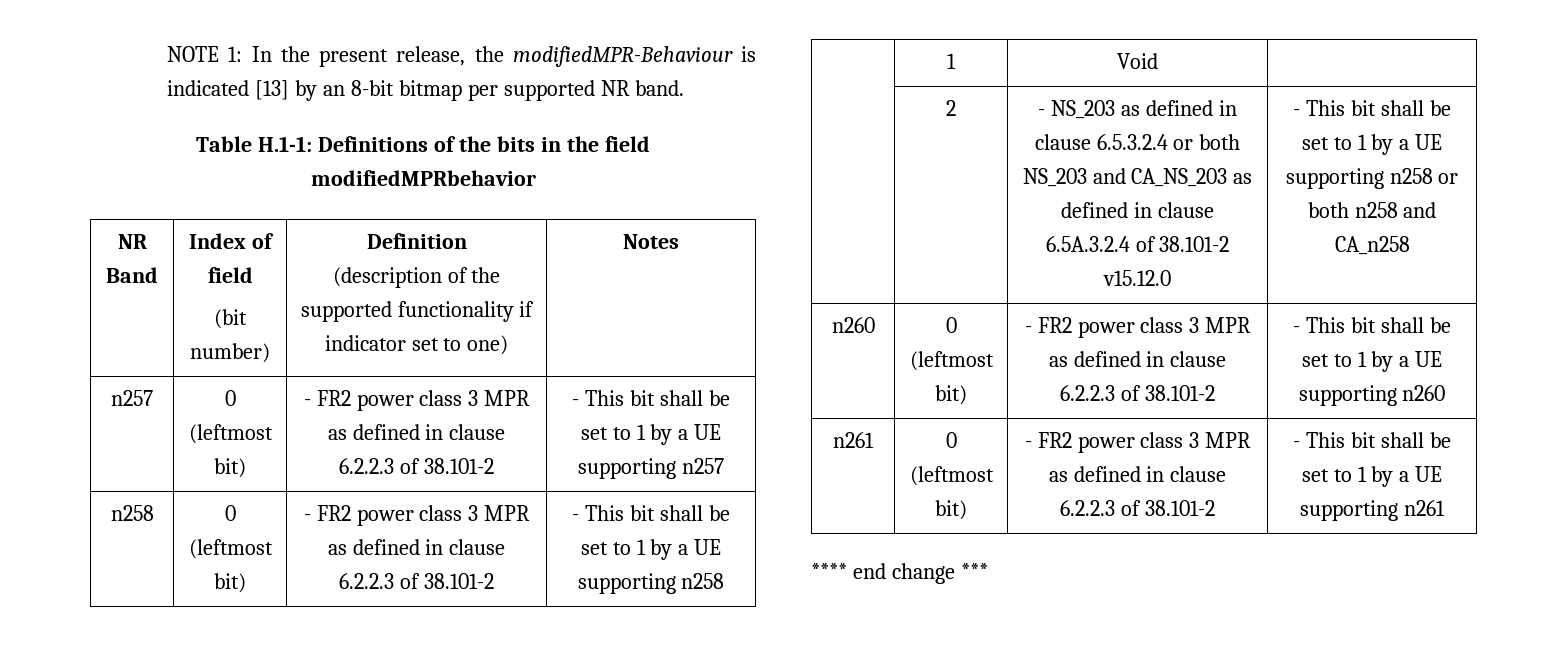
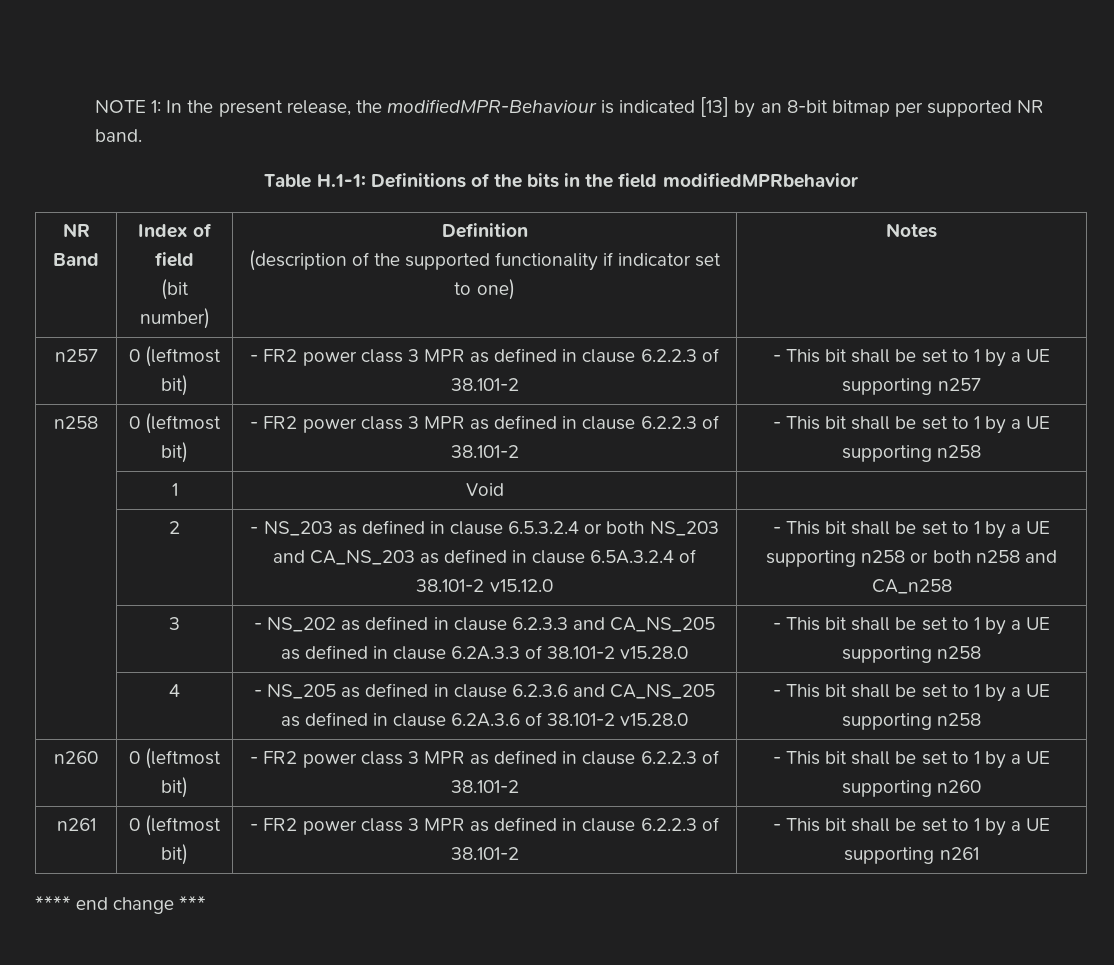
+ | 3 | - NS_202 as defined in clause 6.2.3.3 and CA_NS_205 as defined in clause 6.2A.3.3 of 38.101-2 v15.28.0 | - This bit shall be set to 1 by a UE supporting n258
+ | 4 | - NS_205 as defined in clause 6.2.3.6 and CA_NS_205 as defined in clause 6.2A.3.6 of 38.101-2 v15.28.0 | - This bit shall be set to 1 by a UE supporting n258

